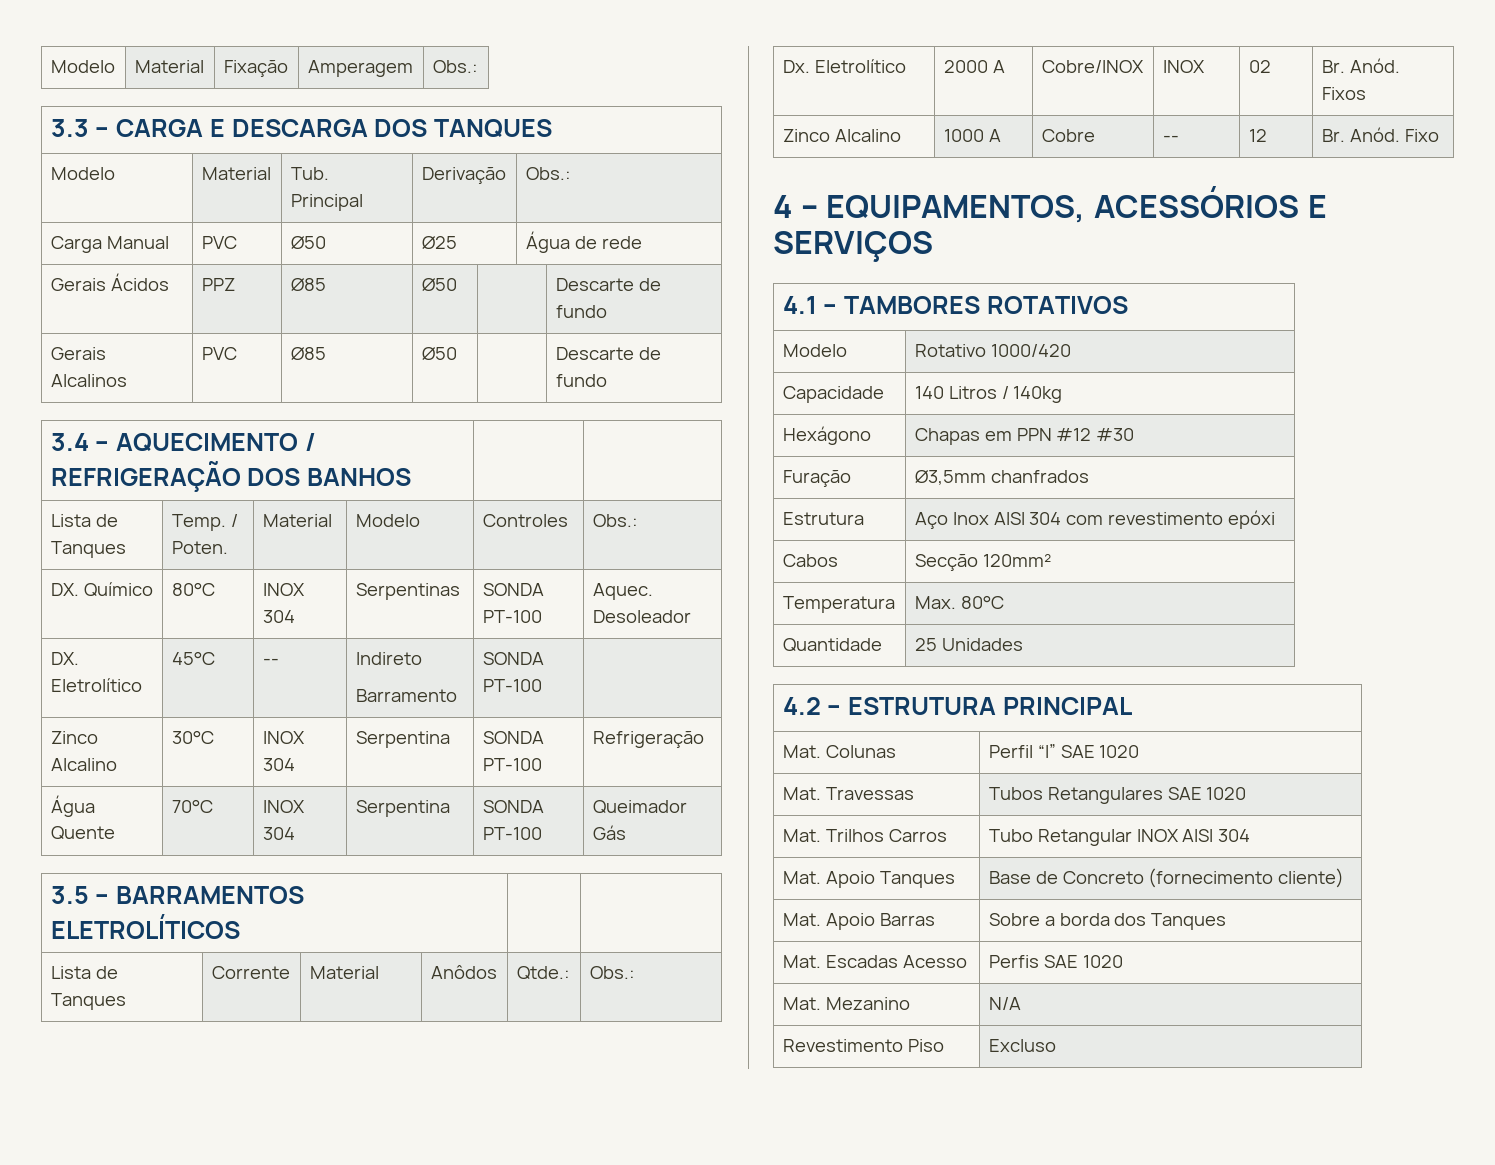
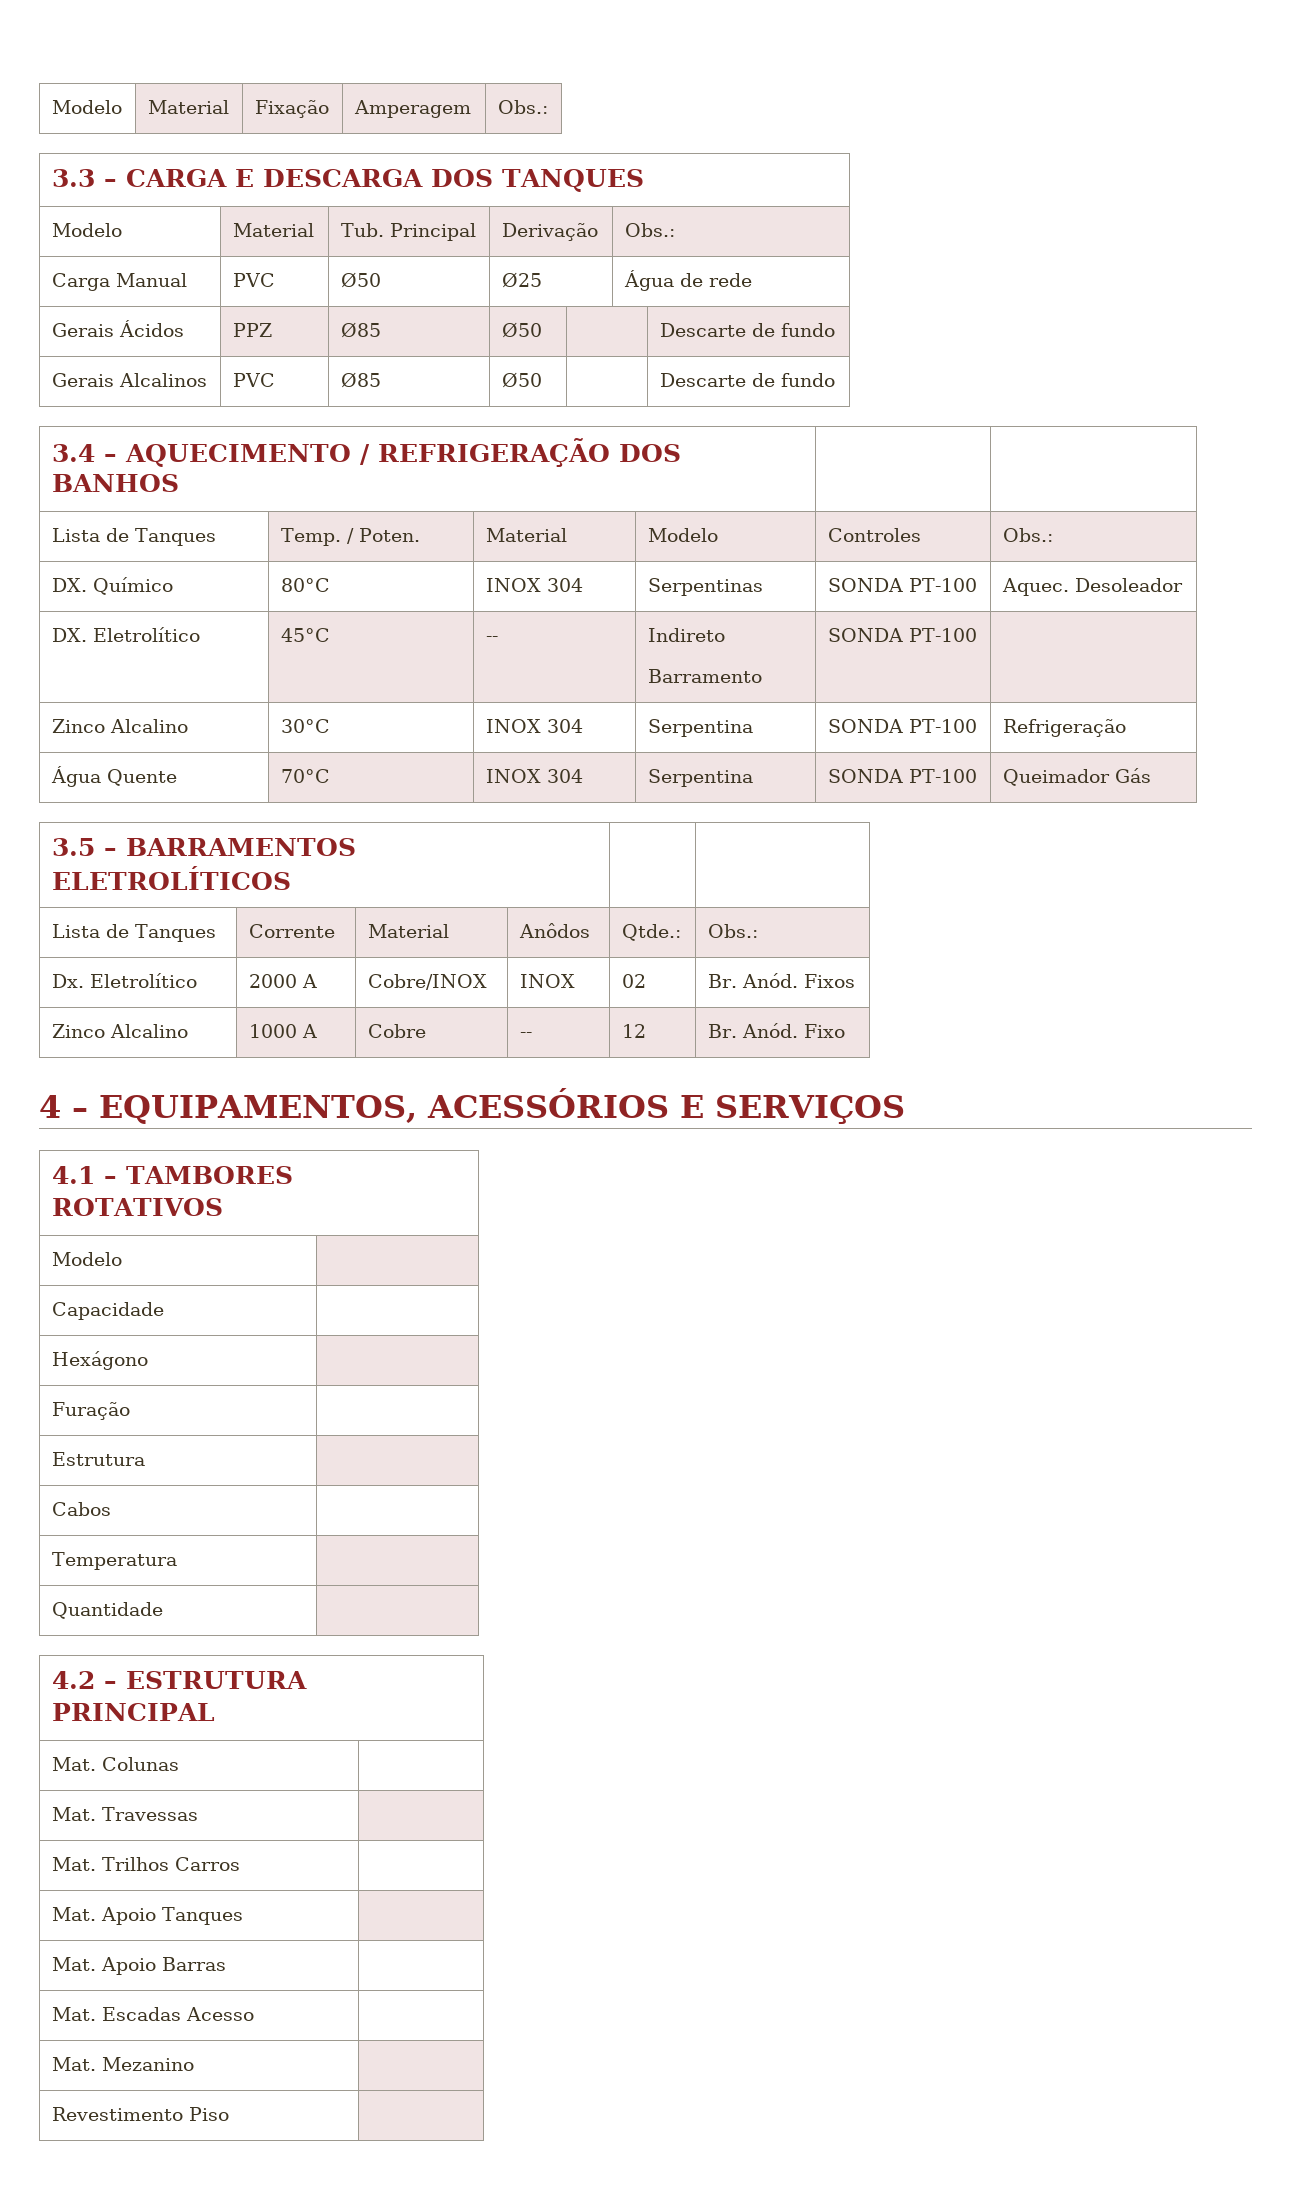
  4.1 – TAMBORES ROTATIVOS
- Modelo | Rotativo 1000/420
+ Modelo |
- Capacidade | 140 Litros / 140kg
- Hexágono | Chapas em PPN #12 #30
+ Capacidade |
+ Hexágono |
- Furação | Ø3,5mm chanfrados
+ Furação |
- Estrutura | Aço Inox AISI 304 com revestimento epóxi
+ Estrutura |
- Cabos | Secção 120mm²
+ Cabos |
- Temperatura | Max. 80°C
+ Temperatura |
- Quantidade | 25 Unidades
+ Quantidade |
- Mat. Colunas | Perfil “I” SAE 1020
- Mat. Travessas | Tubos Retangulares SAE 1020
- Mat. Trilhos Carros | Tubo Retangular INOX AISI 304
- Mat. Apoio Tanques | Base de Concreto (fornecimento cliente)
- Mat. Apoio Barras | Sobre a borda dos Tanques
+ Mat. Colunas |
+ Mat. Travessas |
+ Mat. Trilhos Carros |
+ Mat. Apoio Tanques |
+ Mat. Apoio Barras |
- Mat. Escadas Acesso | Perfis SAE 1020
+ Mat. Escadas Acesso |
- Mat. Mezanino | N/A
+ Mat. Mezanino |
- Revestimento Piso | Excluso
+ Revestimento Piso |

